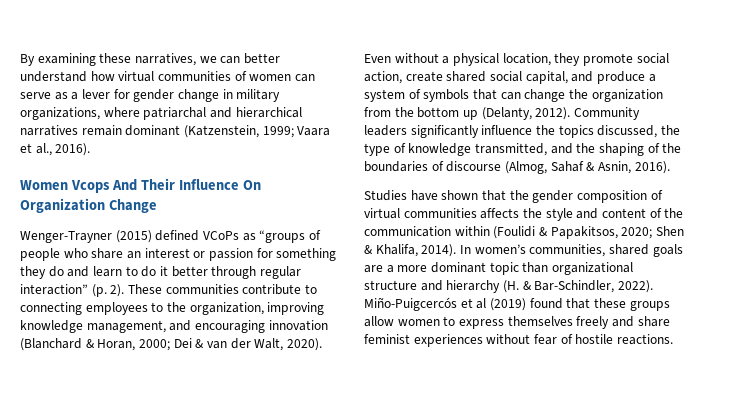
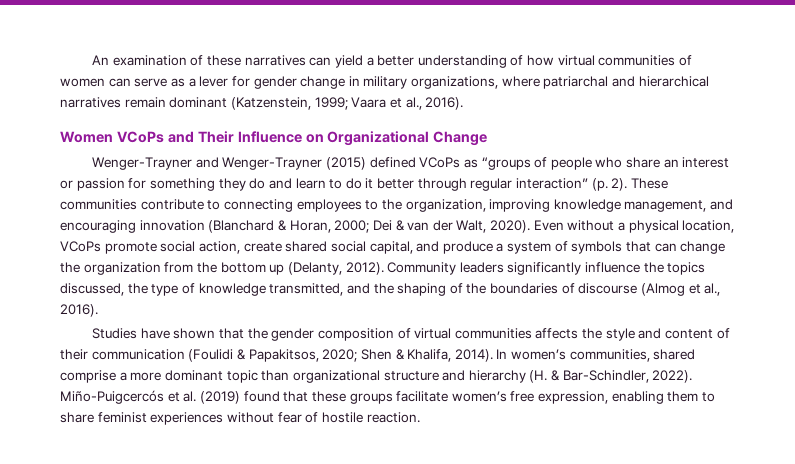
- By examining these narratives, we can better understand how virtual communities of women can serve as a lever for gender change in military organizations, where patriarchal and hierarchical narratives remain dominant (Katzenstein, 1999; Vaara et al., 2016).
+ An examination of these narratives can yield a better understanding of how virtual communities of women can serve as a lever for gender change in military organizations, where patriarchal and hierarchical narratives remain dominant (Katzenstein, 1999; Vaara et al., 2016).
- Women Vcops And Their Influence On Organization Change
+ Women VCoPs and Their Influence on Organizational Change
- Wenger-Trayner (2015) defined VCoPs as “groups of people who share an interest or passion for something they do and learn to do it better through regular interaction” (p. 2).
+ Wenger-Trayner and Wenger-Trayner (2015) defined VCoPs as “groups of people who share an interest or passion for something they do and learn to do it better through regular interaction” (p. 2).
- Even without a physical location, they promote social action, create shared social capital, and produce a system of symbols that can change the organization from the bottom up (Delanty, 2012).
+ Even without a physical location, VCoPs promote social action, create shared social capital, and produce a system of symbols that can change the organization from the bottom up (Delanty, 2012).
- Community leaders significantly influence the topics discussed, the type of knowledge transmitted, and the shaping of the boundaries of discourse (Almog, Sahaf & Asnin, 2016).
+ Community leaders significantly influence the topics discussed, the type of knowledge transmitted, and the shaping of the boundaries of discourse (Almog et al., 2016).
- Studies have shown that the gender composition of virtual communities affects the style and content of the communication within (Foulidi & Papakitsos, 2020; Shen & Khalifa, 2014).
+ Studies have shown that the gender composition of virtual communities affects the style and content of their communication (Foulidi & Papakitsos, 2020; Shen & Khalifa, 2014).
- In women’s communities, shared goals are a more dominant topic than organizational structure and hierarchy (H. & Bar-Schindler, 2022).
+ In women’s communities, shared comprise a more dominant topic than organizational structure and hierarchy (H. & Bar-Schindler, 2022).
- Miño-Puigcercós et al (2019) found that these groups allow women to express themselves freely and share feminist experiences without fear of hostile reactions.
+ Miño-Puigcercós et al. (2019) found that these groups facilitate women’s free expression, enabling them to share feminist experiences without fear of hostile reaction.

